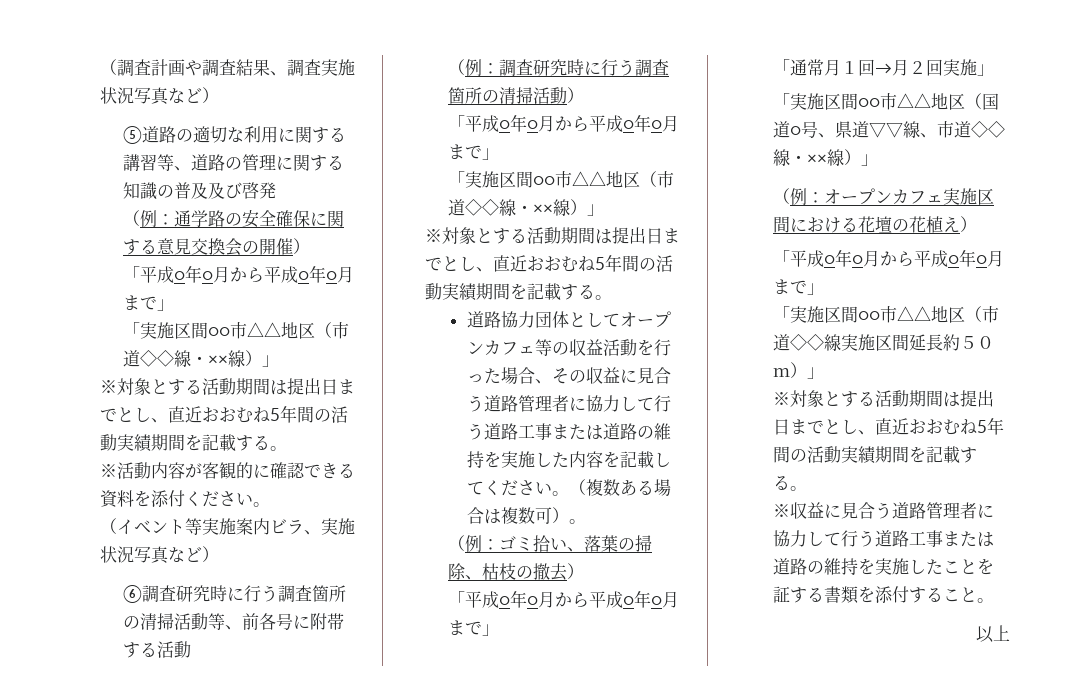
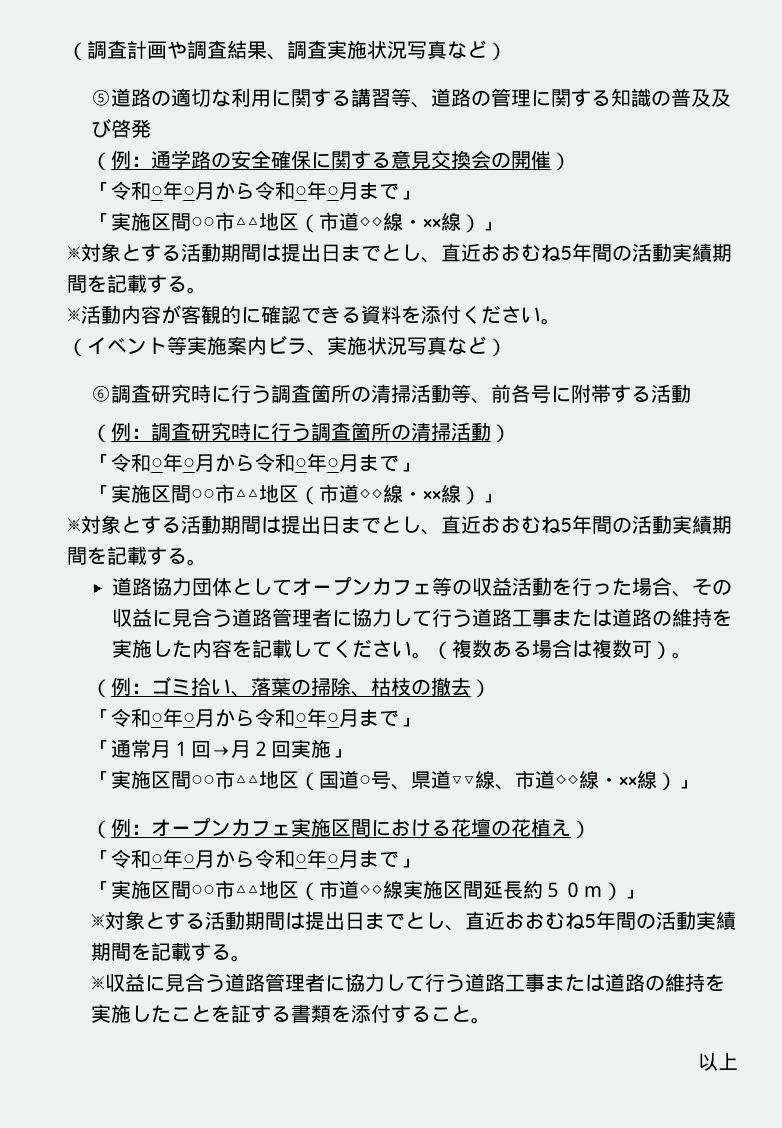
  （例：通学路の安全確保に関する意見交換会の開催）
- 「平成○年○月から平成○年○月まで」
+ 「令和○年○月から令和○年○月まで」
  （例：調査研究時に行う調査箇所の清掃活動）
- 「平成○年○月から平成○年○月まで」
+ 「令和○年○月から令和○年○月まで」
  （例：ゴミ拾い、落葉の掃除、枯枝の撤去）
- 「平成○年○月から平成○年○月まで」
+ 「令和○年○月から令和○年○月まで」
  （例：オープンカフェ実施区間における花壇の花植え）
- 「平成○年○月から平成○年○月まで」
+ 「令和○年○月から令和○年○月まで」

